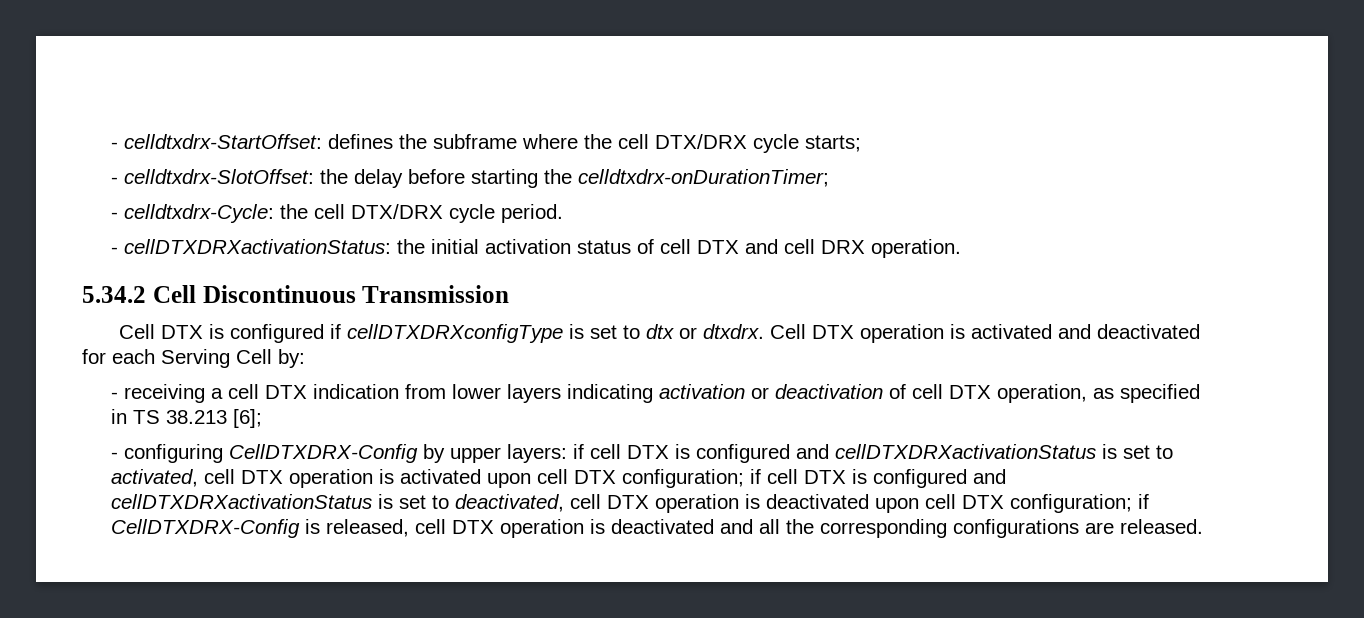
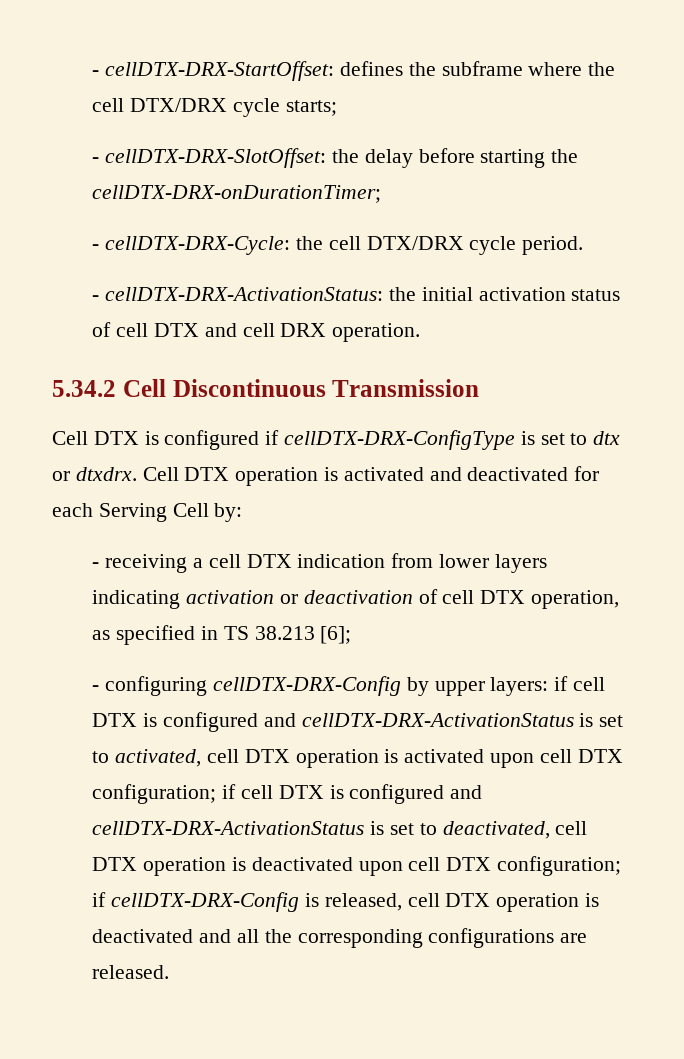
- - celldtxdrx-StartOffset: defines the subframe where the cell DTX/DRX cycle starts;
+ - cellDTX-DRX-StartOffset: defines the subframe where the cell DTX/DRX cycle starts;
- - celldtxdrx-SlotOffset: the delay before starting the celldtxdrx-onDurationTimer;
- - celldtxdrx-Cycle: the cell DTX/DRX cycle period.
+ - cellDTX-DRX-SlotOffset: the delay before starting the cellDTX-DRX-onDurationTimer;
+ - cellDTX-DRX-Cycle: the cell DTX/DRX cycle period.
- - cellDTXDRXactivationStatus: the initial activation status of cell DTX and cell DRX operation.
+ - cellDTX-DRX-ActivationStatus: the initial activation status of cell DTX and cell DRX operation.
- Cell DTX is configured if cellDTXDRXconfigType is set to dtx or dtxdrx.
+ Cell DTX is configured if cellDTX-DRX-ConfigType is set to dtx or dtxdrx.
- - configuring CellDTXDRX-Config by upper layers: if cell DTX is configured and cellDTXDRXactivationStatus is set to activated, cell DTX operation is activated upon cell DTX configuration; if cell DTX is configured and cellDTXDRXactivationStatus is set to deactivated, cell DTX operation is deactivated upon cell DTX configuration; if CellDTXDRX-Config is released, cell DTX operation is deactivated and all the corresponding configurations are released.
+ - configuring cellDTX-DRX-Config by upper layers: if cell DTX is configured and cellDTX-DRX-ActivationStatus is set to activated, cell DTX operation is activated upon cell DTX configuration; if cell DTX is configured and cellDTX-DRX-ActivationStatus is set to deactivated, cell DTX operation is deactivated upon cell DTX configuration; if cellDTX-DRX-Config is released, cell DTX operation is deactivated and all the corresponding configurations are released.

